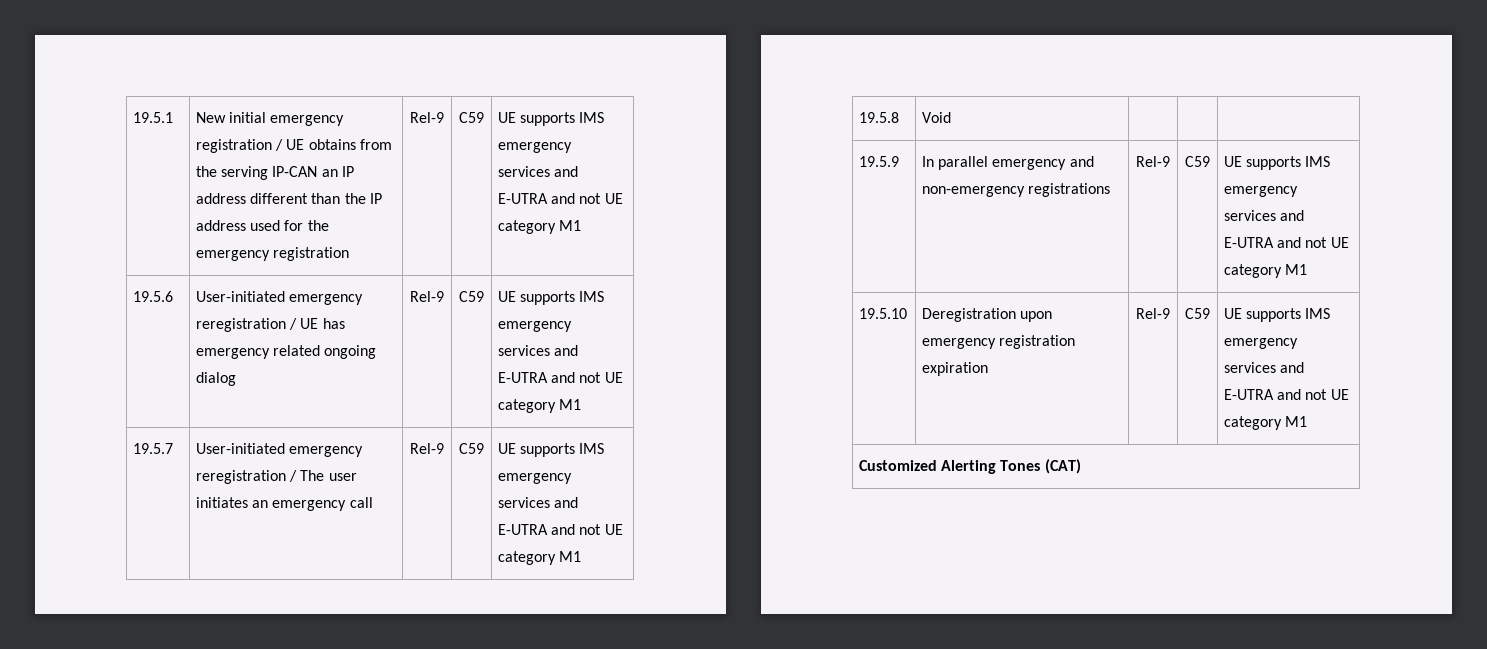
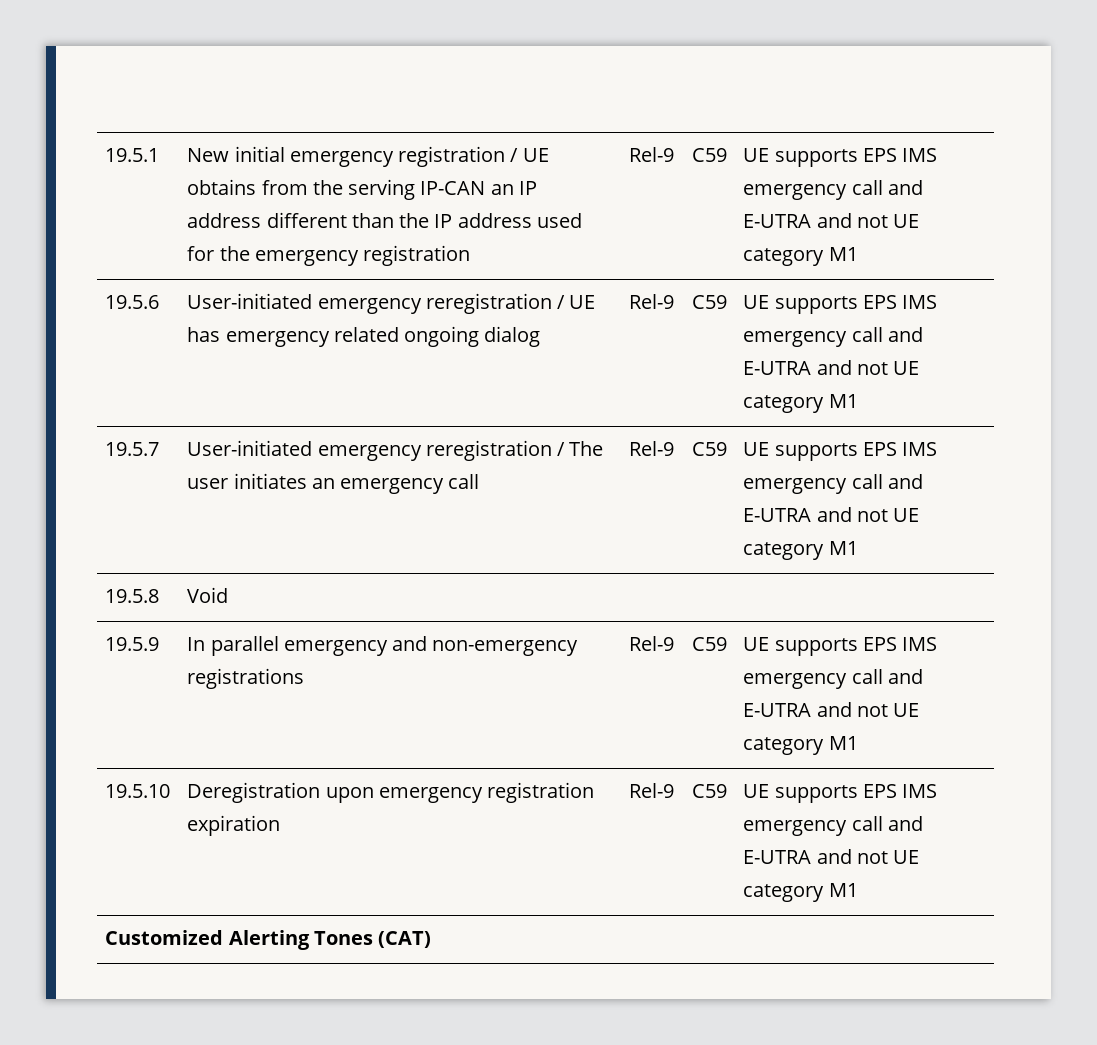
- 19.5.1 | New initial emergency registration / UE obtains from the serving IP-CAN an IP address different than the IP address used for the emergency registration | Rel-9 | C59 | UE supports IMS emergency services and E-UTRA and not UE category M1
+ 19.5.1 | New initial emergency registration / UE obtains from the serving IP-CAN an IP address different than the IP address used for the emergency registration | Rel-9 | C59 | UE supports EPS IMS emergency call and E-UTRA and not UE category M1
- 19.5.6 | User-initiated emergency reregistration / UE has emergency related ongoing dialog | Rel-9 | C59 | UE supports IMS emergency services and E-UTRA and not UE category M1
+ 19.5.6 | User-initiated emergency reregistration / UE has emergency related ongoing dialog | Rel-9 | C59 | UE supports EPS IMS emergency call and E-UTRA and not UE category M1
- 19.5.7 | User-initiated emergency reregistration / The user initiates an emergency call | Rel-9 | C59 | UE supports IMS emergency services and E-UTRA and not UE category M1
+ 19.5.7 | User-initiated emergency reregistration / The user initiates an emergency call | Rel-9 | C59 | UE supports EPS IMS emergency call and E-UTRA and not UE category M1
- 19.5.9 | In parallel emergency and non-emergency registrations | Rel-9 | C59 | UE supports IMS emergency services and E-UTRA and not UE category M1
+ 19.5.9 | In parallel emergency and non-emergency registrations | Rel-9 | C59 | UE supports EPS IMS emergency call and E-UTRA and not UE category M1
- 19.5.10 | Deregistration upon emergency registration expiration | Rel-9 | C59 | UE supports IMS emergency services and E-UTRA and not UE category M1
+ 19.5.10 | Deregistration upon emergency registration expiration | Rel-9 | C59 | UE supports EPS IMS emergency call and E-UTRA and not UE category M1

